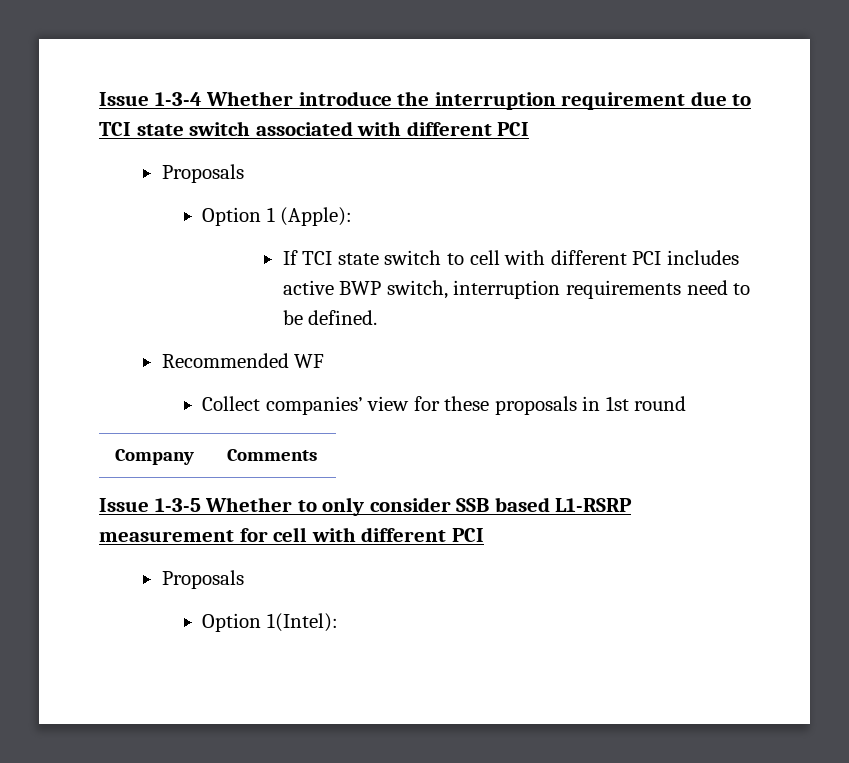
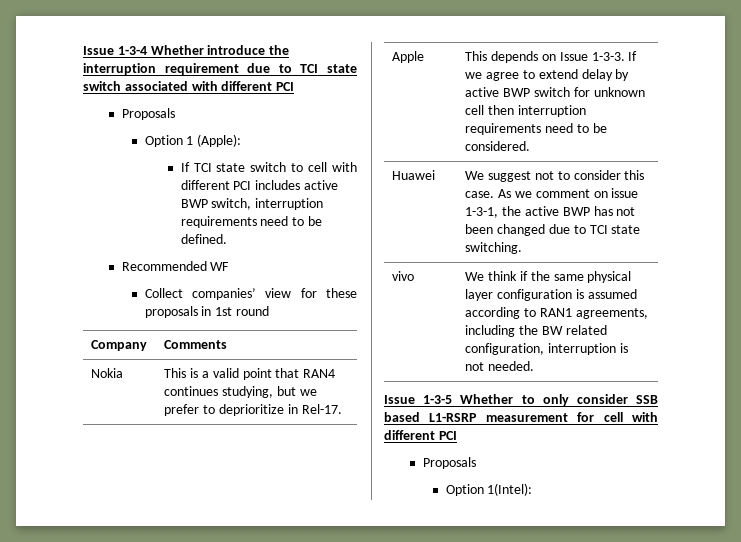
+ Nokia | This is a valid point that RAN4 continues studying, but we prefer to deprioritize in Rel-17.
+ Apple | This depends on Issue 1-3-3. If we agree to extend delay by active BWP switch for unknown cell then interruption requirements need to be considered.
+ Huawei | We suggest not to consider this case. As we comment on issue 1-3-1, the active BWP has not been changed due to TCI state switching.
+ vivo | We think if the same physical layer configuration is assumed according to RAN1 agreements, including the BW related configuration, interruption is not needed.

